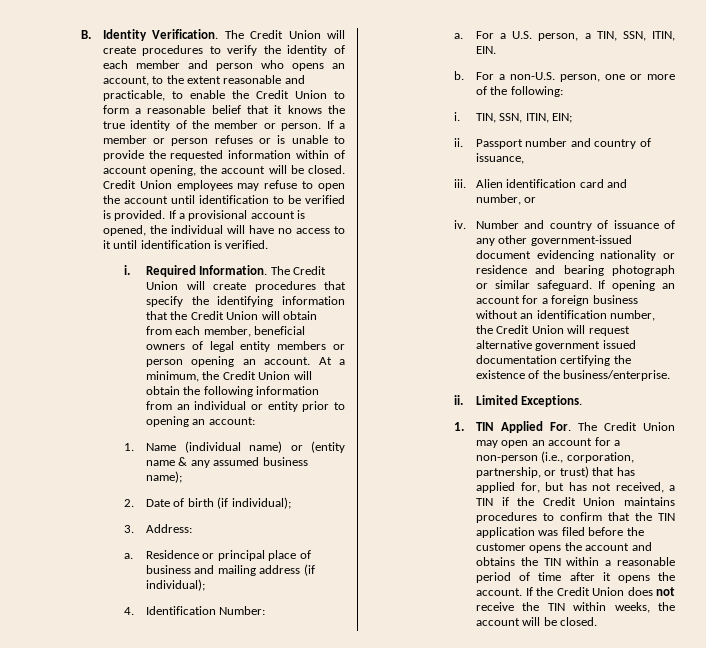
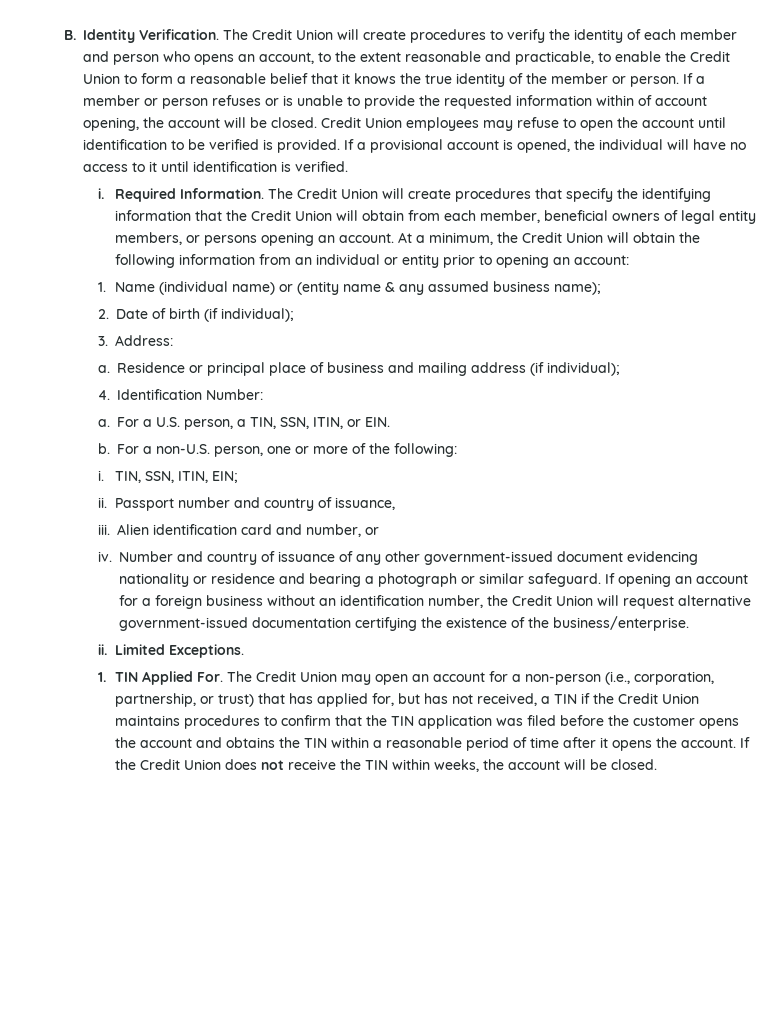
- The Credit Union will create procedures that specify the identifying information that the Credit Union will obtain from each member, beneficial owners of legal entity members or person opening an account.
+ The Credit Union will create procedures that specify the identifying information that the Credit Union will obtain from each member, beneficial owners of legal entity members, or persons opening an account.
- For a U.S. person, a TIN, SSN, ITIN, EIN.
+ For a U.S. person, a TIN, SSN, ITIN, or EIN.
- Number and country of issuance of any other government-issued document evidencing nationality or residence and bearing photograph or similar safeguard.
+ Number and country of issuance of any other government-issued document evidencing nationality or residence and bearing a photograph or similar safeguard.
- If opening an account for a foreign business without an identification number, the Credit Union will request alternative government issued documentation certifying the existence of the business/enterprise.
+ If opening an account for a foreign business without an identification number, the Credit Union will request alternative government-issued documentation certifying the existence of the business/enterprise.

